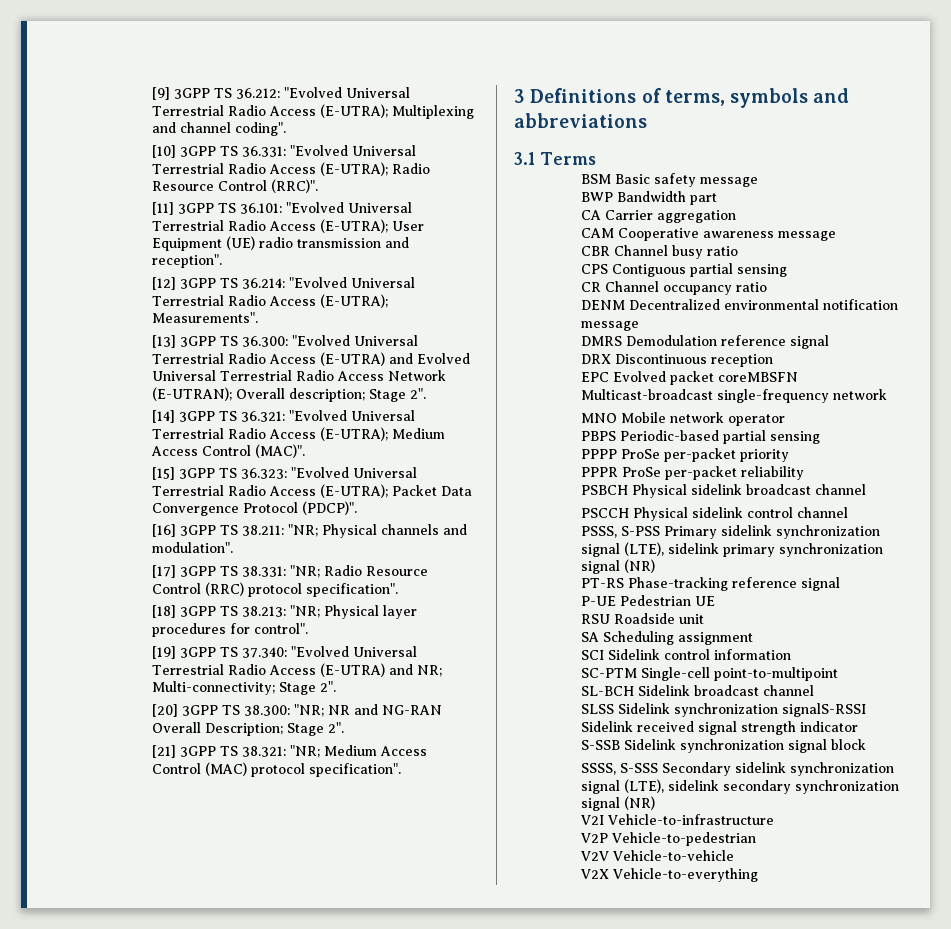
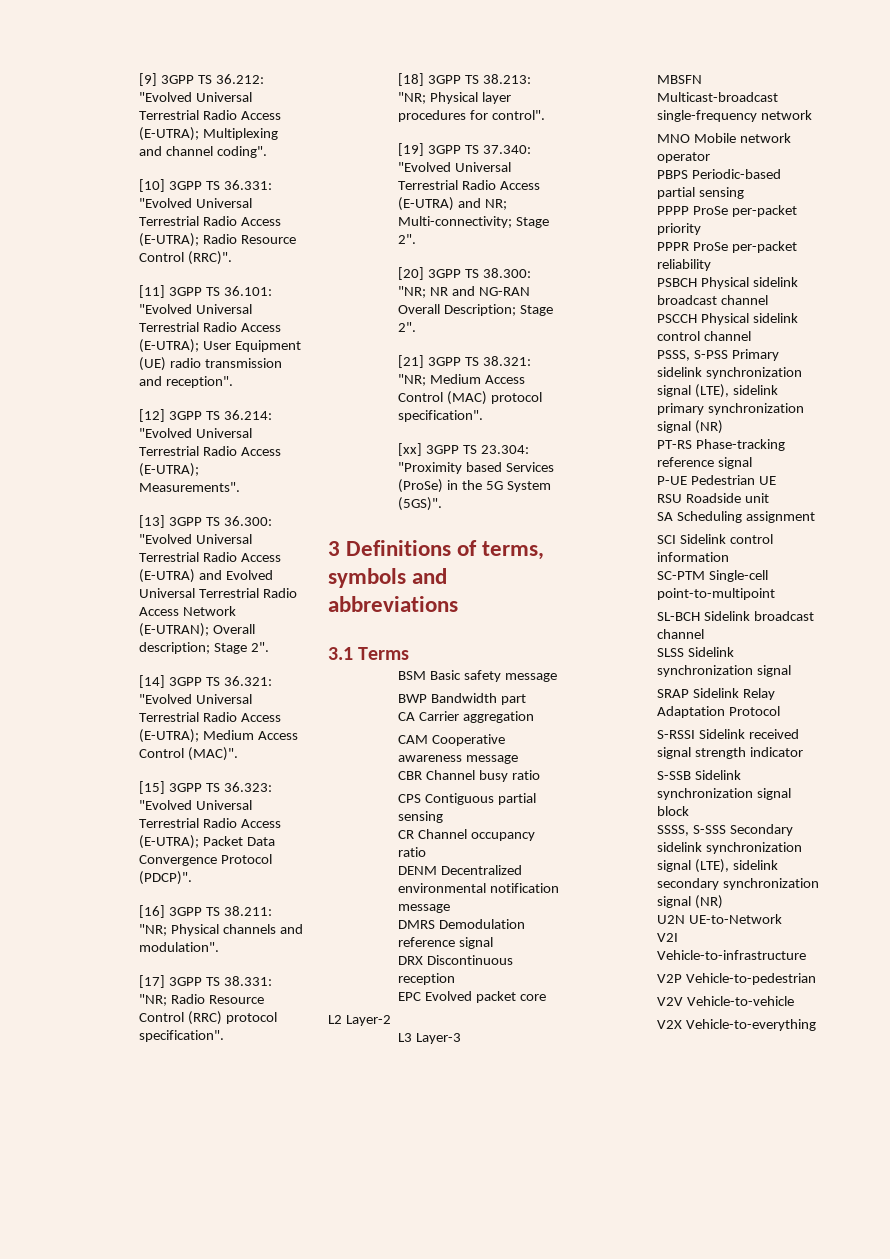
+ [xx] 3GPP TS 23.304: "Proximity based Services (ProSe) in the 5G System (5GS)".
- EPC Evolved packet coreMBSFN Multicast-broadcast single-frequency network
+ EPC Evolved packet core
+ L2 Layer-2
+ L3 Layer-3
+ MBSFN Multicast-broadcast single-frequency network
- SLSS Sidelink synchronization signalS-RSSI Sidelink received signal strength indicator
+ SLSS Sidelink synchronization signal
+ SRAP Sidelink Relay Adaptation Protocol
+ S-RSSI Sidelink received signal strength indicator
+ U2N UE-to-Network

